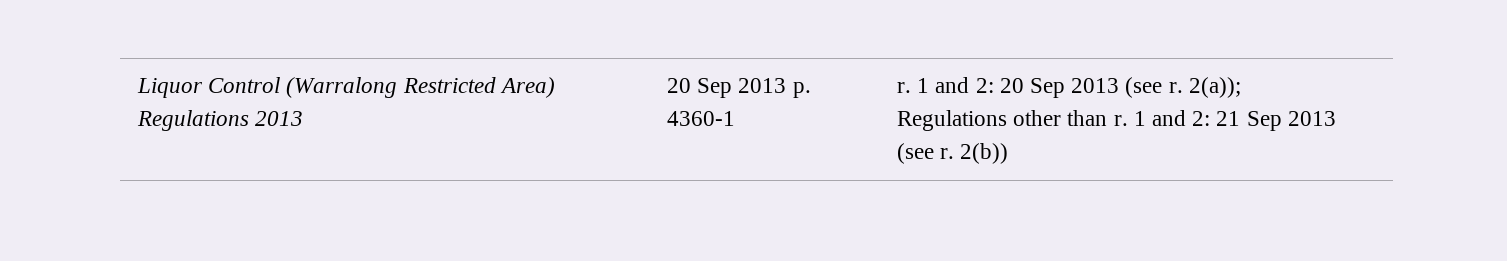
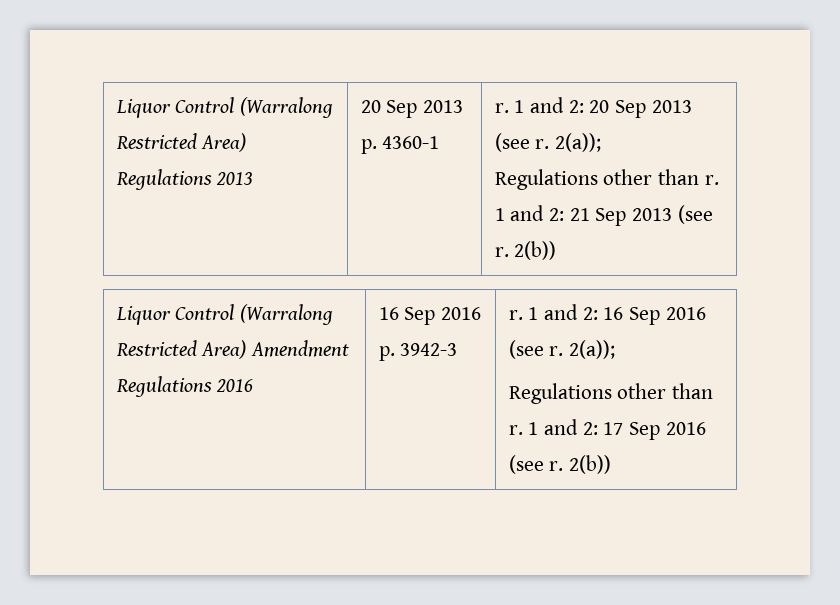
+ Liquor Control (Warralong Restricted Area) Amendment Regulations 2016 | 16 Sep 2016 p. 3942-3 | r. 1 and 2: 16 Sep 2016 (see r. 2(a));
+ Regulations other than r. 1 and 2: 17 Sep 2016 (see r. 2(b))

